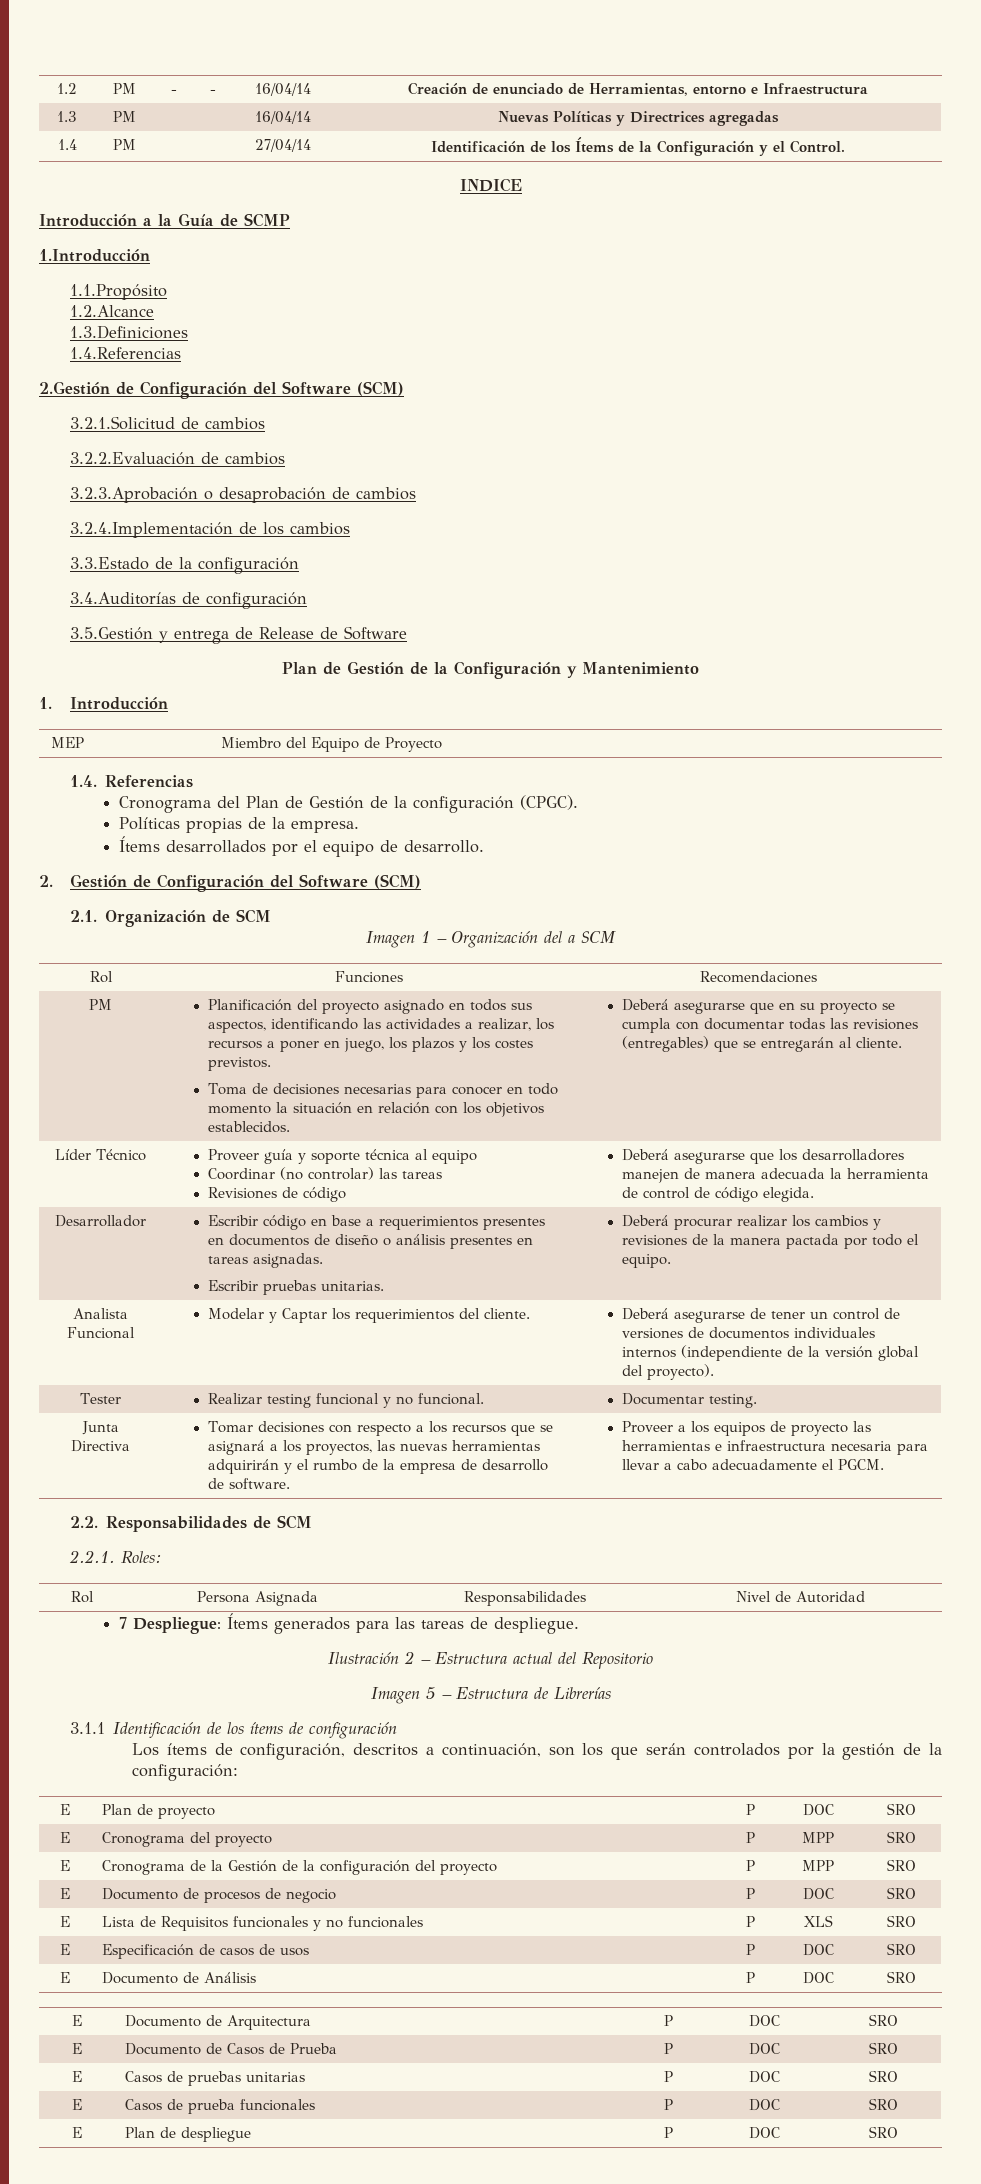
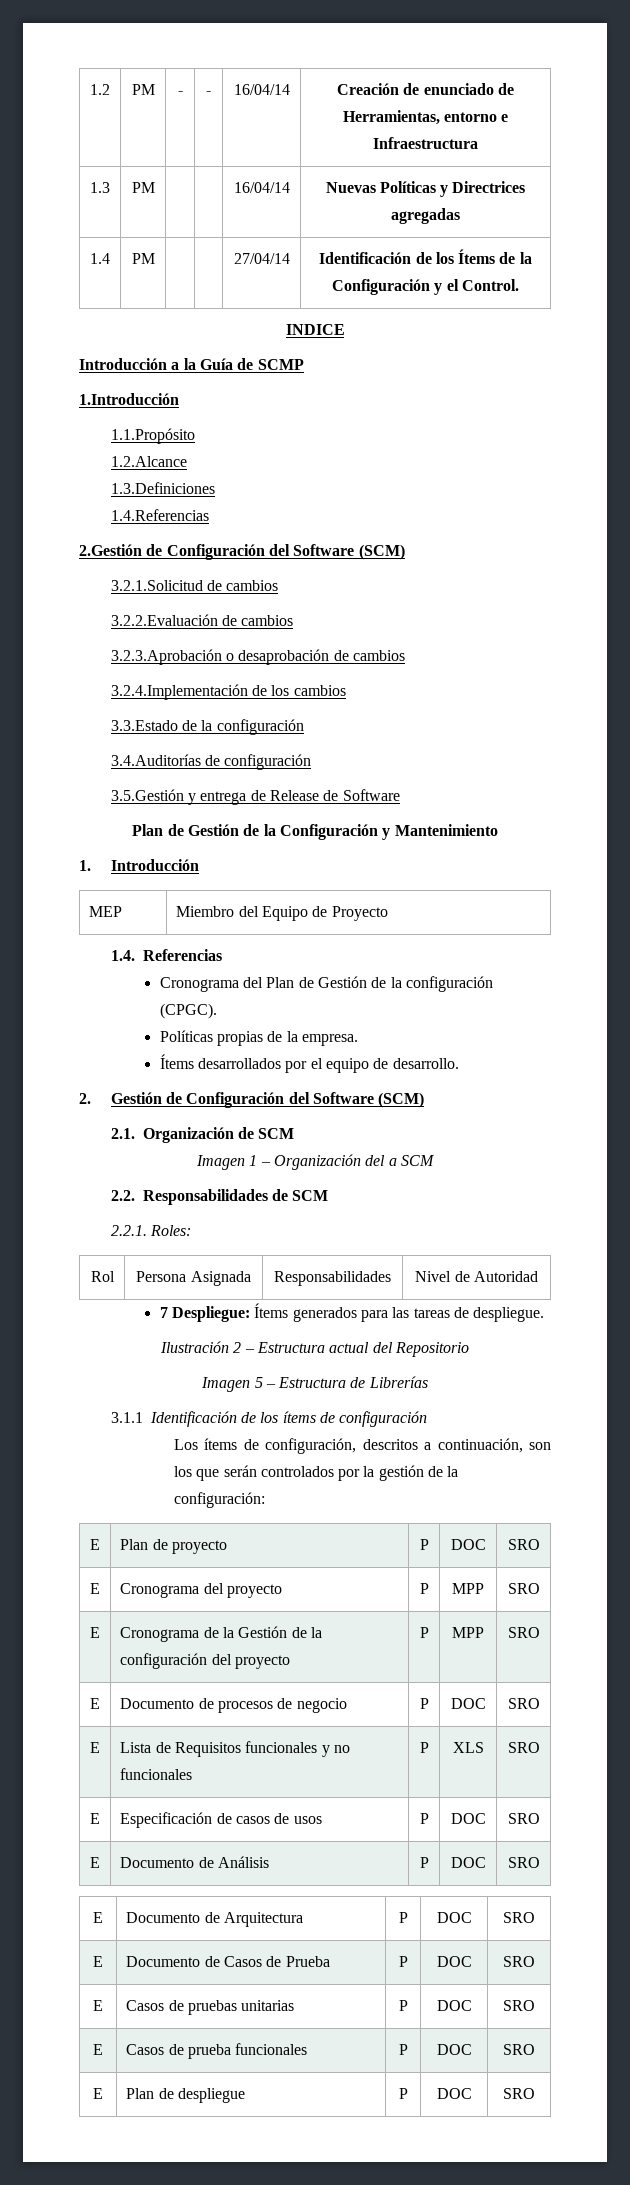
- Rol | Funciones | Recomendaciones
- PM | Planificación del proyecto asignado en todos sus aspectos, identificando las actividades a realizar, los recursos a poner en juego, los plazos y los costes previstos.
- Toma de decisiones necesarias para conocer en todo momento la situación en relación con los objetivos establecidos. | Deberá asegurarse que en su proyecto se cumpla con documentar todas las revisiones (entregables) que se entregarán al cliente.
- Líder Técnico | Proveer guía y soporte técnica al equipo
- Coordinar (no controlar) las tareas
- Revisiones de código | Deberá asegurarse que los desarrolladores manejen de manera adecuada la herramienta de control de código elegida.
- Desarrollador | Escribir código en base a requerimientos presentes en documentos de diseño o análisis presentes en tareas asignadas.
- Escribir pruebas unitarias. | Deberá procurar realizar los cambios y revisiones de la manera pactada por todo el equipo.
- Analista Funcional | Modelar y Captar los requerimientos del cliente. | Deberá asegurarse de tener un control de versiones de documentos individuales internos (independiente de la versión global del proyecto).
- Tester | Realizar testing funcional y no funcional. | Documentar testing.
- Junta Directiva | Tomar decisiones con respecto a los recursos que se asignará a los proyectos, las nuevas herramientas adquirirán y el rumbo de la empresa de desarrollo de software. | Proveer a los equipos de proyecto las herramientas e infraestructura necesaria para llevar a cabo adecuadamente el PGCM.

